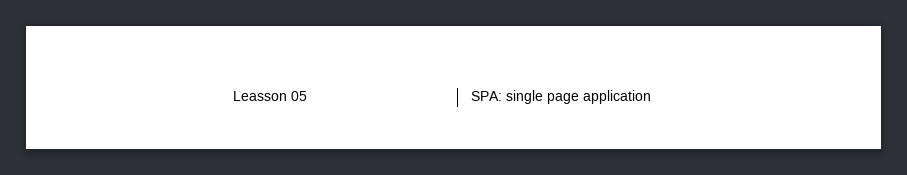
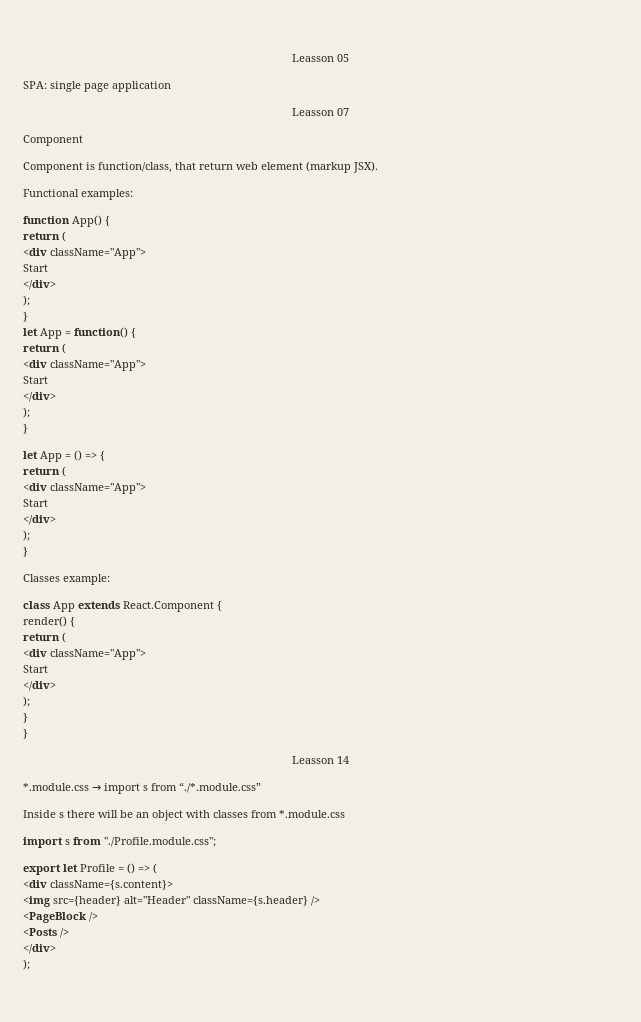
+ Leasson 07
+ Component
+ Component is function/class, that return web element (markup JSX).
+ Functional examples:
+ function App() {
+ return (
+ <div className="App">
+ Start
+ </div>
+ );
+ }
+ let App = function() {
+ return (
+ <div className="App">
+ Start
+ </div>
+ );
+ }
+ let App = () => {
+ return (
+ <div className="App">
+ Start
+ </div>
+ );
+ }
+ Classes example:
+ class App extends React.Component {
+ render() {
+ return (
+ <div className="App">
+ Start
+ </div>
+ );
+ }
+ }
+ Leasson 14
+ *.module.css → import s from “./*.module.css”
+ Inside s there will be an object with classes from *.module.css
+ import s from "./Profile.module.css";
+ export let Profile = () => (
+ <div className={s.content}>
+ <img src={header} alt="Header" className={s.header} />
+ <PageBlock />
+ <Posts />
+ </div>
+ );

